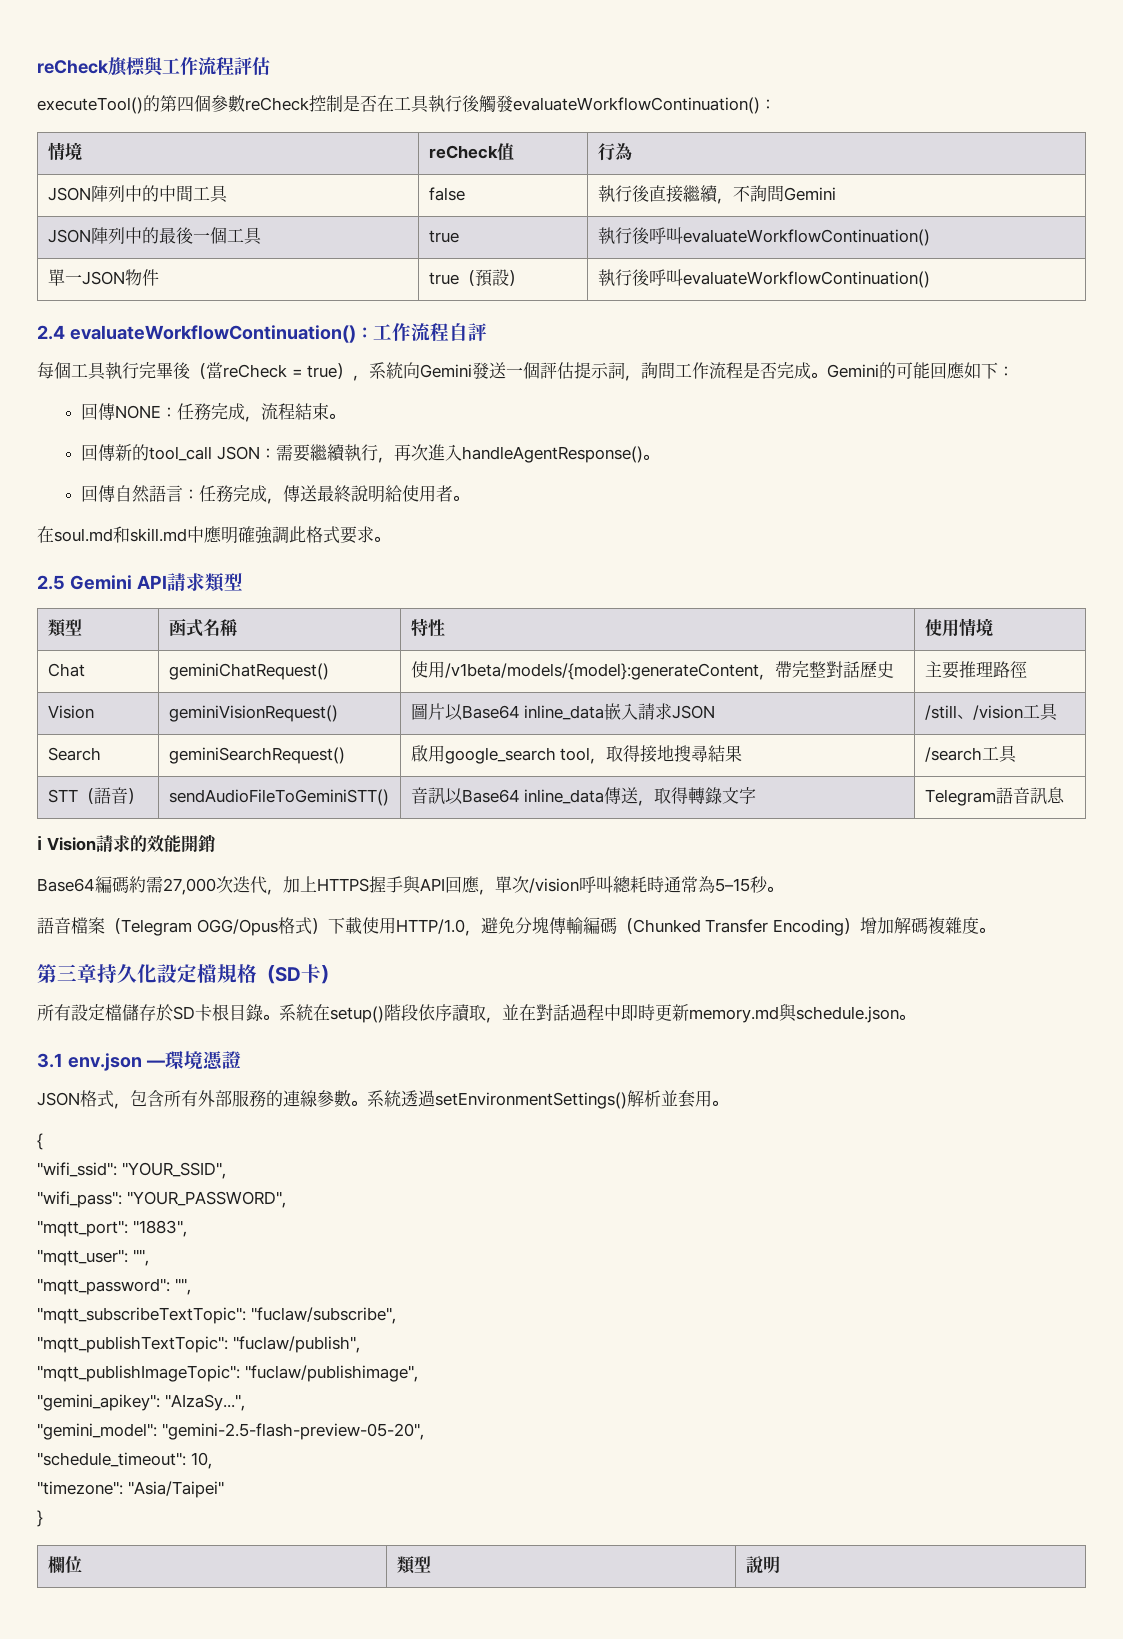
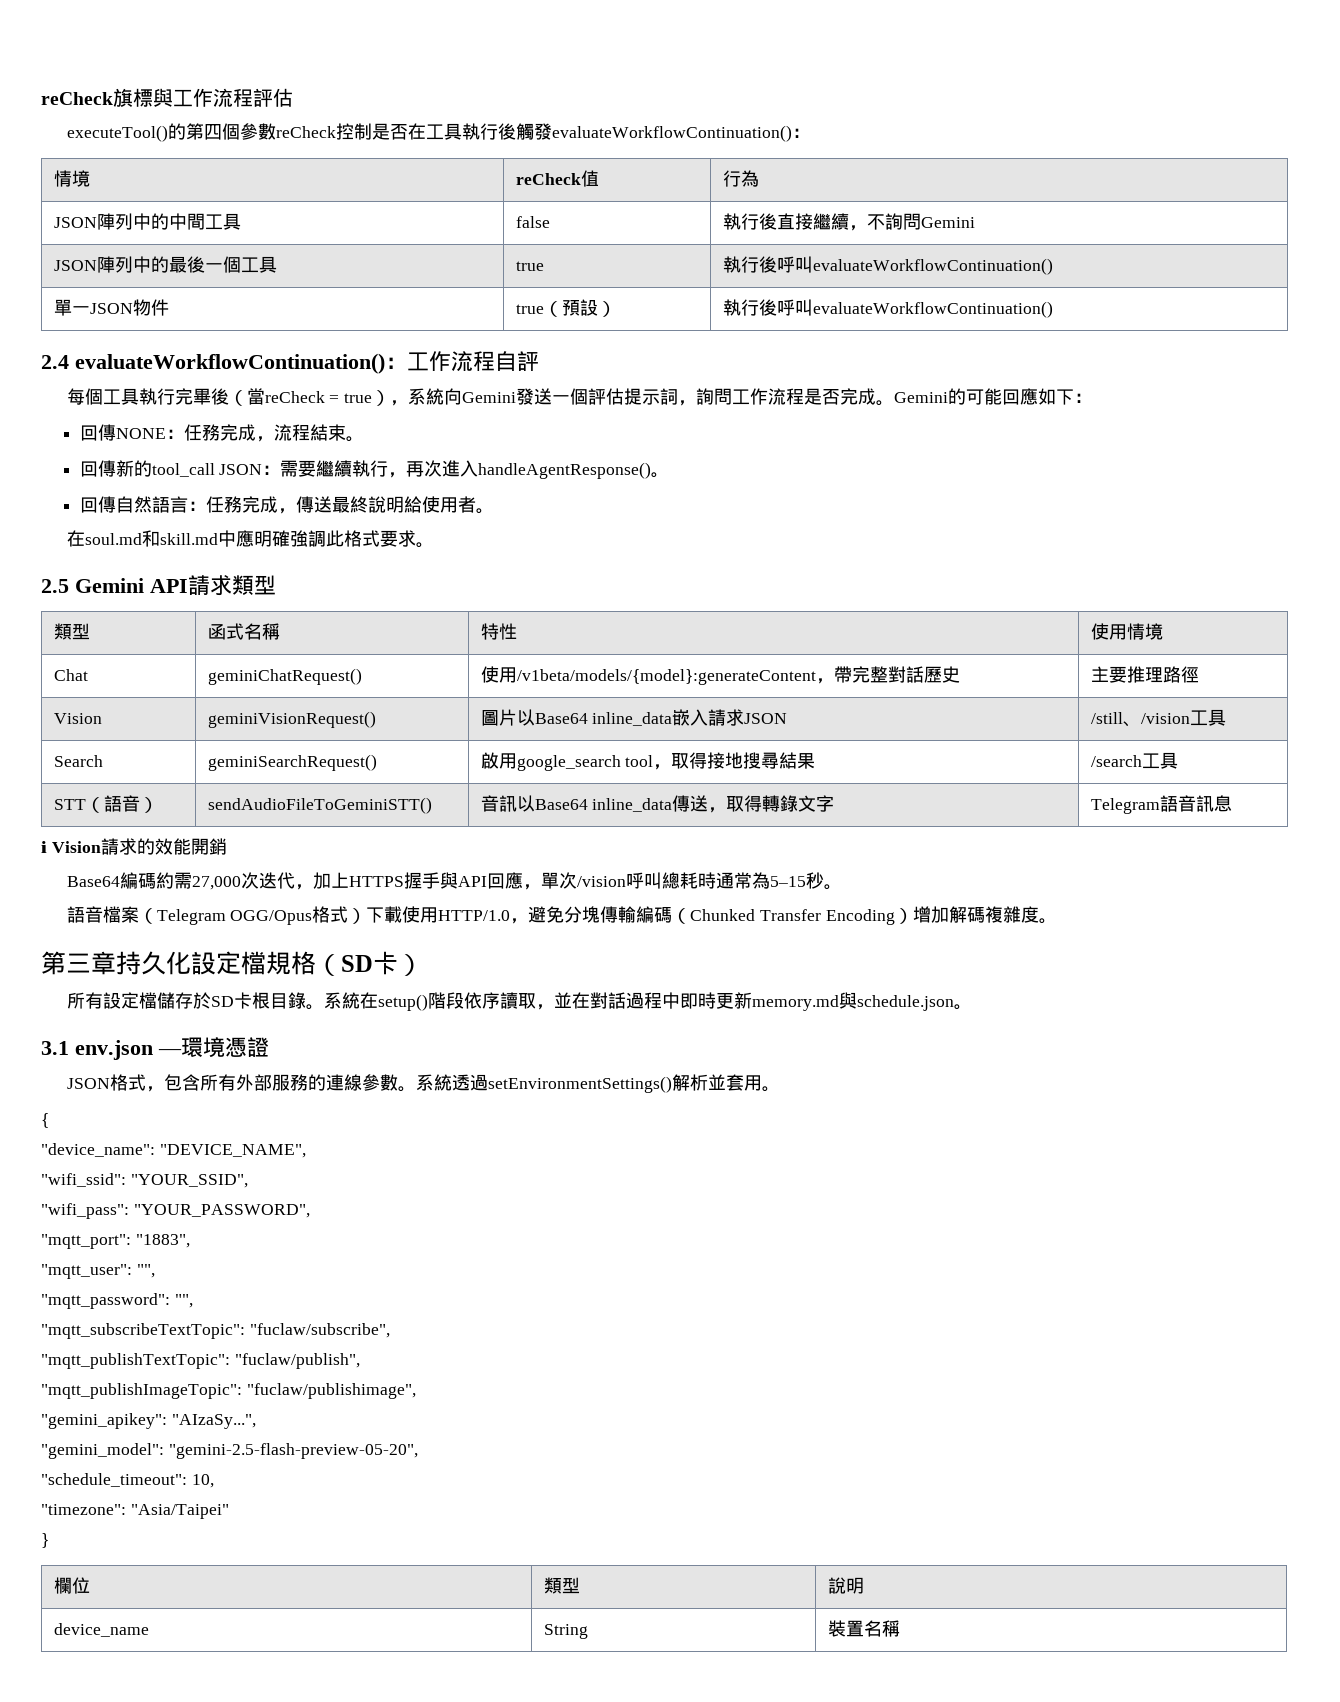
+ "device_name": "DEVICE_NAME",
+ device_name | String | 裝置名稱

